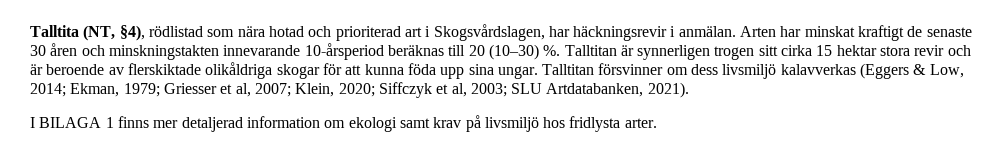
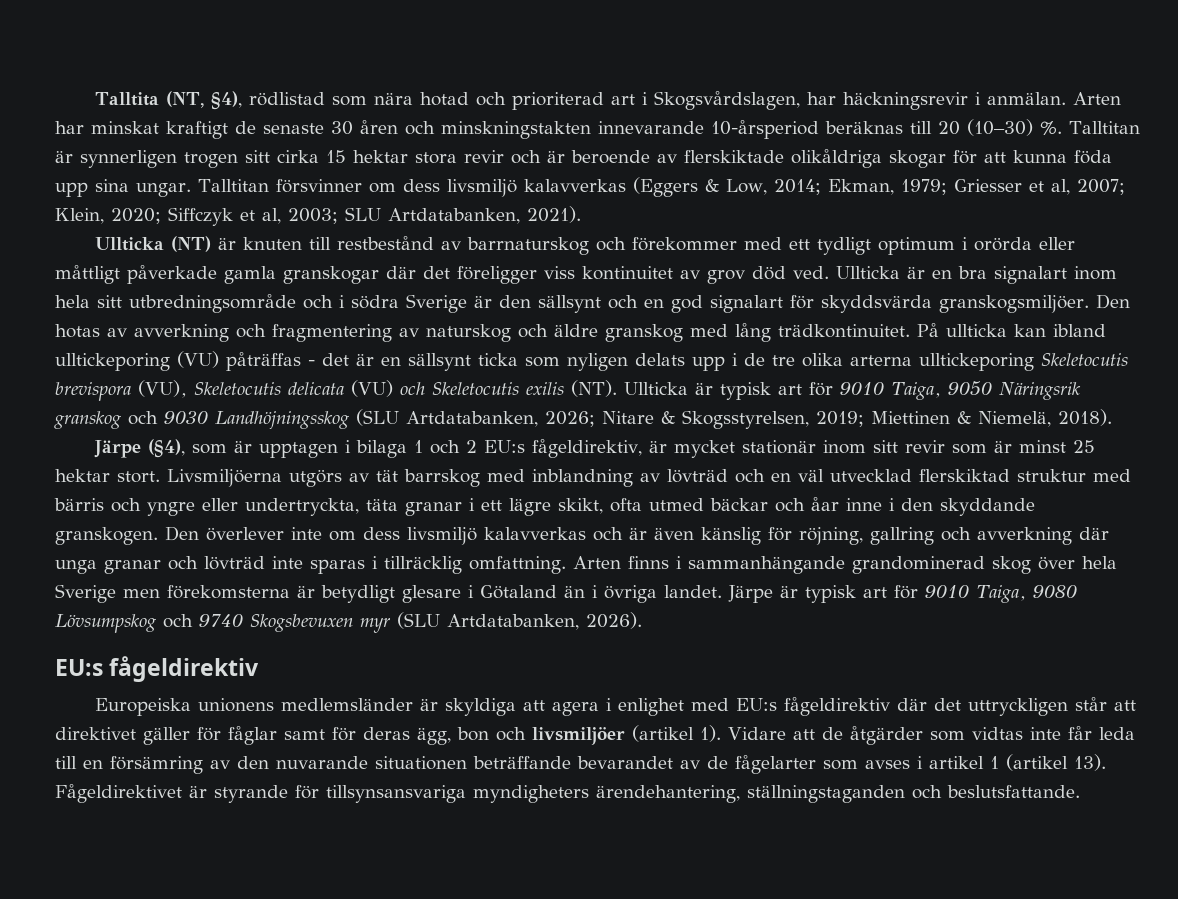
- I BILAGA 1 finns mer detaljerad information om ekologi samt krav på livsmiljö hos fridlysta arter.
+ Ullticka (NT) är knuten till restbestånd av barrnaturskog och förekommer med ett tydligt optimum i orörda eller måttligt påverkade gamla granskogar där det föreligger viss kontinuitet av grov död ved. Ullticka är en bra signalart inom hela sitt utbredningsområde och i södra Sverige är den sällsynt och en god signalart för skyddsvärda granskogsmiljöer. Den hotas av avverkning och fragmentering av naturskog och äldre granskog med lång trädkontinuitet. På ullticka kan ibland ulltickeporing (VU) påträffas - det är en sällsynt ticka som nyligen delats upp i de tre olika arterna ulltickeporing Skeletocutis brevispora (VU), Skeletocutis delicata (VU) och Skeletocutis exilis (NT). Ullticka är typisk art för 9010 Taiga, 9050 Näringsrik granskog och 9030 Landhöjningsskog (SLU Artdatabanken, 2026; Nitare & Skogsstyrelsen, 2019; Miettinen & Niemelä, 2018).
+ Järpe (§4), som är upptagen i bilaga 1 och 2 EU:s fågeldirektiv, är mycket stationär inom sitt revir som är minst 25 hektar stort. Livsmiljöerna utgörs av tät barrskog med inblandning av lövträd och en väl utvecklad flerskiktad struktur med bärris och yngre eller undertryckta, täta granar i ett lägre skikt, ofta utmed bäckar och åar inne i den skyddande granskogen. Den överlever inte om dess livsmiljö kalavverkas och är även känslig för röjning, gallring och avverkning där unga granar och lövträd inte sparas i tillräcklig omfattning. Arten finns i sammanhängande grandominerad skog över hela Sverige men förekomsterna är betydligt glesare i Götaland än i övriga landet. Järpe är typisk art för 9010 Taiga, 9080 Lövsumpskog och 9740 Skogsbevuxen myr (SLU Artdatabanken, 2026).
+ EU:s fågeldirektiv
+ Europeiska unionens medlemsländer är skyldiga att agera i enlighet med EU:s fågeldirektiv där det uttryckligen står att direktivet gäller för fåglar samt för deras ägg, bon och livsmiljöer (artikel 1). Vidare att de åtgärder som vidtas inte får leda till en försämring av den nuvarande situationen beträffande bevarandet av de fågelarter som avses i artikel 1 (artikel 13). Fågeldirektivet är styrande för tillsynsansvariga myndigheters ärendehantering, ställningstaganden och beslutsfattande.

